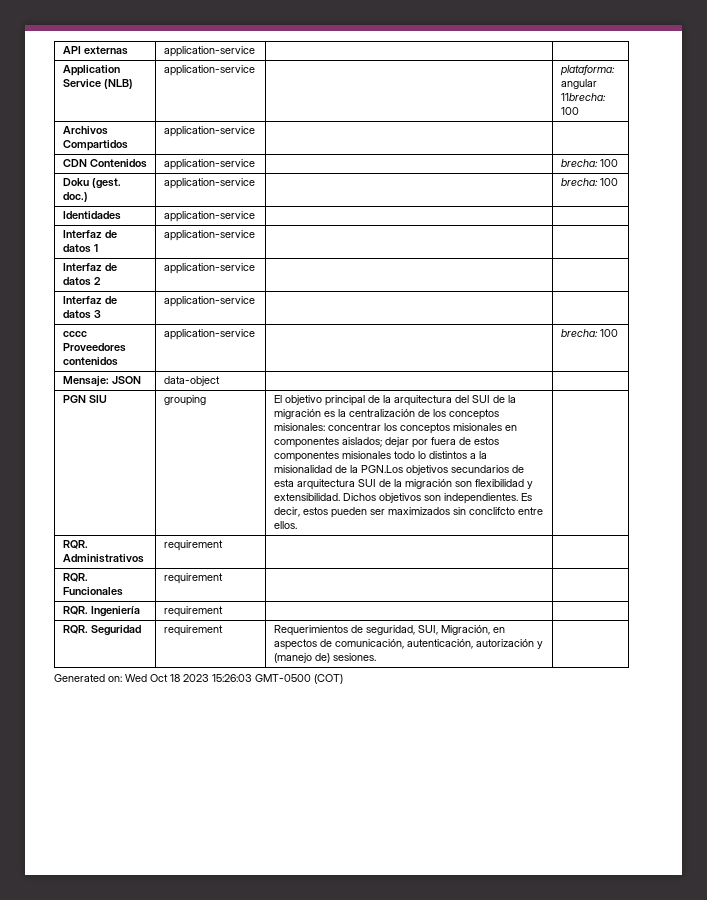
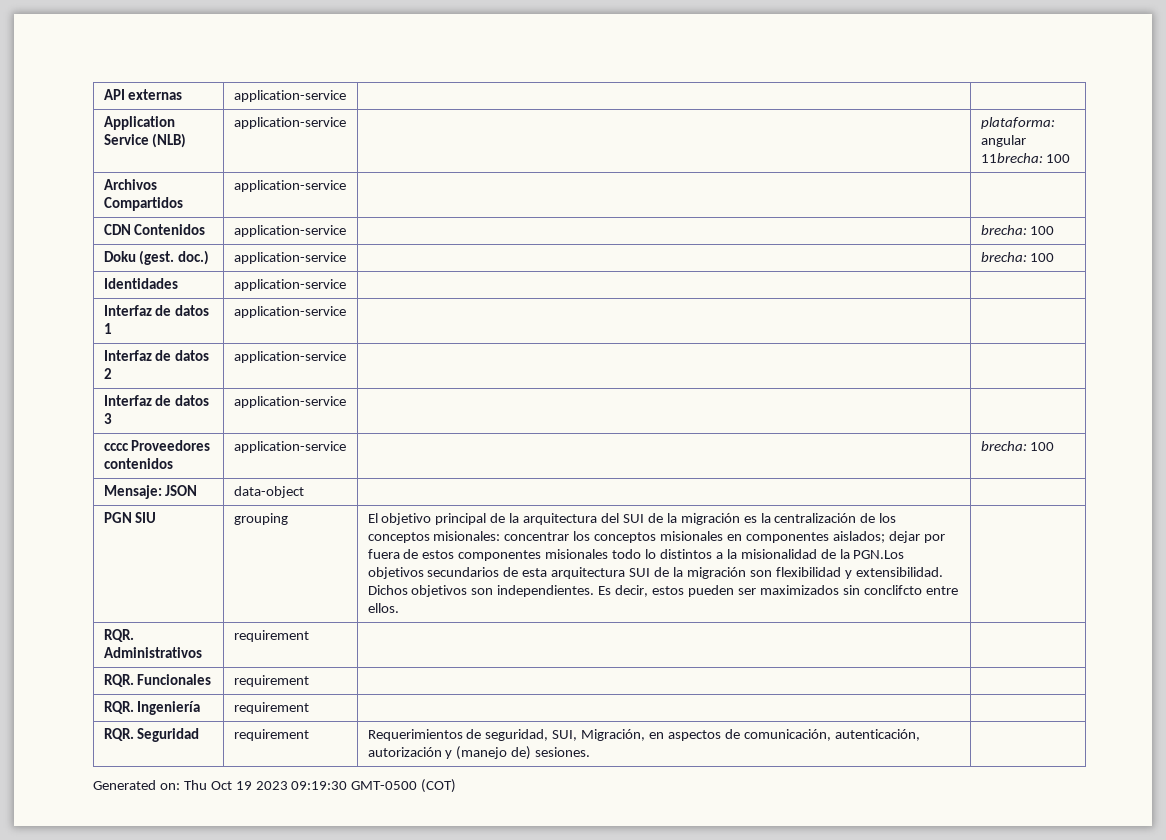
- Generated on: Wed Oct 18 2023 15:26:03 GMT-0500 (COT)
+ Generated on: Thu Oct 19 2023 09:19:30 GMT-0500 (COT)

